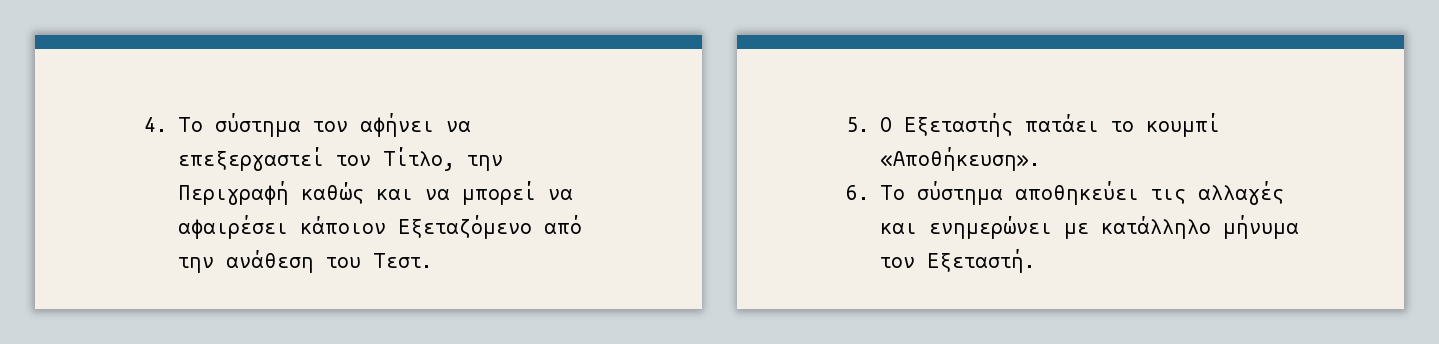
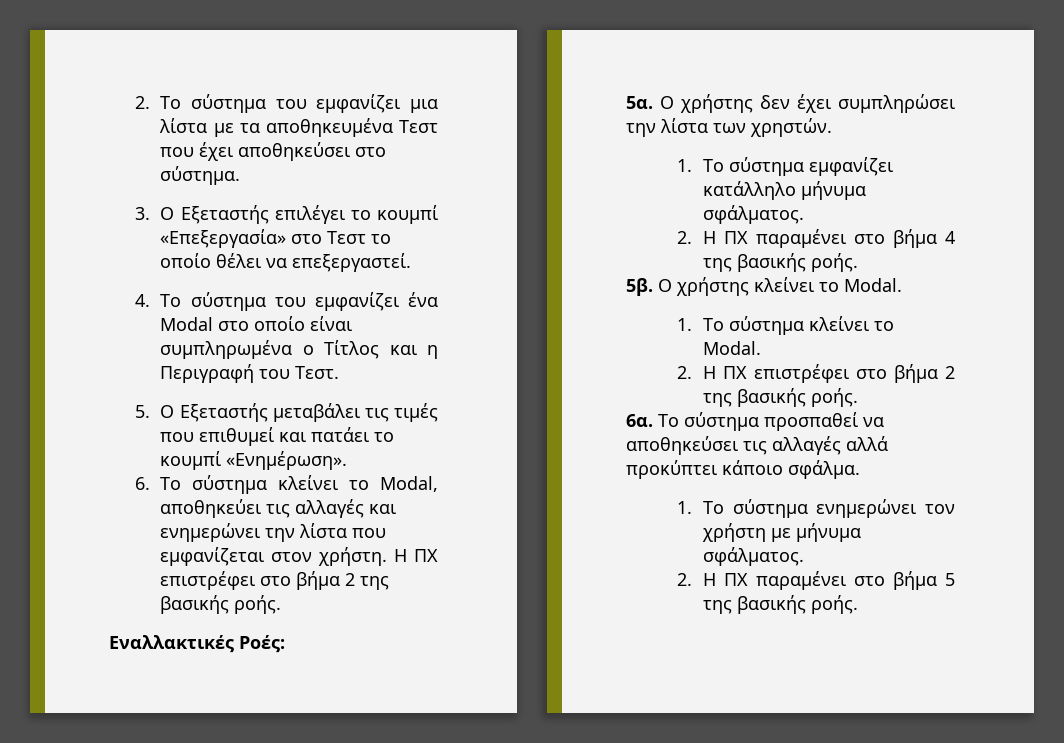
- 4. Το σύστημα τον αφήνει να επεξεργαστεί τον Τίτλο, την Περιγραφή καθώς και να μπορεί να αφαιρέσει κάποιον Εξεταζόμενο από την ανάθεση του Τεστ.
+ 2. Το σύστημα του εμφανίζει μια λίστα με τα αποθηκευμένα Τεστ που έχει αποθηκεύσει στο σύστημα.
+ 3. Ο Εξεταστής επιλέγει το κουμπί «Επεξεργασία» στο Τεστ το οποίο θέλει να επεξεργαστεί.
+ 4. Το σύστημα του εμφανίζει ένα Modal στο οποίο είναι συμπληρωμένα ο Τίτλος και η Περιγραφή του Τεστ.
- 5. Ο Εξεταστής πατάει το κουμπί «Αποθήκευση».
+ 5. Ο Εξεταστής μεταβάλει τις τιμές που επιθυμεί και πατάει το κουμπί «Ενημέρωση».
- 6. Το σύστημα αποθηκεύει τις αλλαγές και ενημερώνει με κατάλληλο μήνυμα τον Εξεταστή.
+ 6. Το σύστημα κλείνει το Modal, αποθηκεύει τις αλλαγές και ενημερώνει την λίστα που εμφανίζεται στον χρήστη. Η ΠΧ επιστρέφει στο βήμα 2 της βασικής ροής.
+ Εναλλακτικές Ροές:
+ 5α. Ο χρήστης δεν έχει συμπληρώσει την λίστα των χρηστών.
+ 1. Το σύστημα εμφανίζει κατάλληλο μήνυμα σφάλματος.
+ 2. Η ΠΧ παραμένει στο βήμα 4 της βασικής ροής.
+ 5β. Ο χρήστης κλείνει το Modal.
+ 1. Το σύστημα κλείνει το Modal.
+ 2. Η ΠΧ επιστρέφει στο βήμα 2 της βασικής ροής.
+ 6α. Το σύστημα προσπαθεί να αποθηκεύσει τις αλλαγές αλλά προκύπτει κάποιο σφάλμα.
+ 1. Το σύστημα ενημερώνει τον χρήστη με μήνυμα σφάλματος.
+ 2. Η ΠΧ παραμένει στο βήμα 5 της βασικής ροής.

